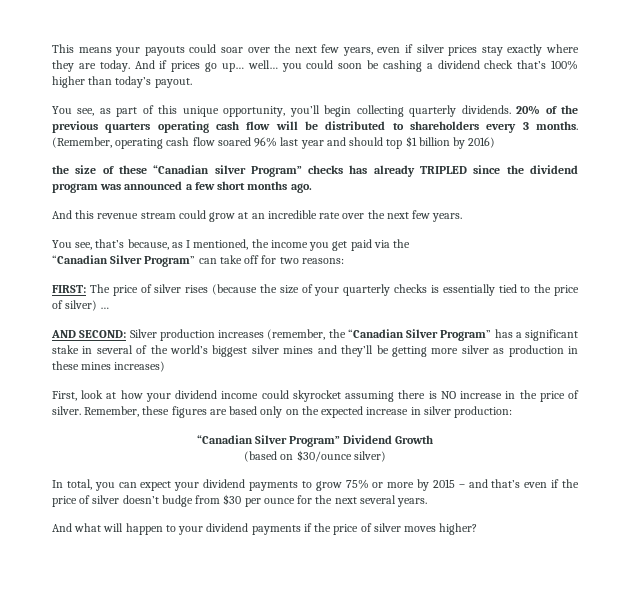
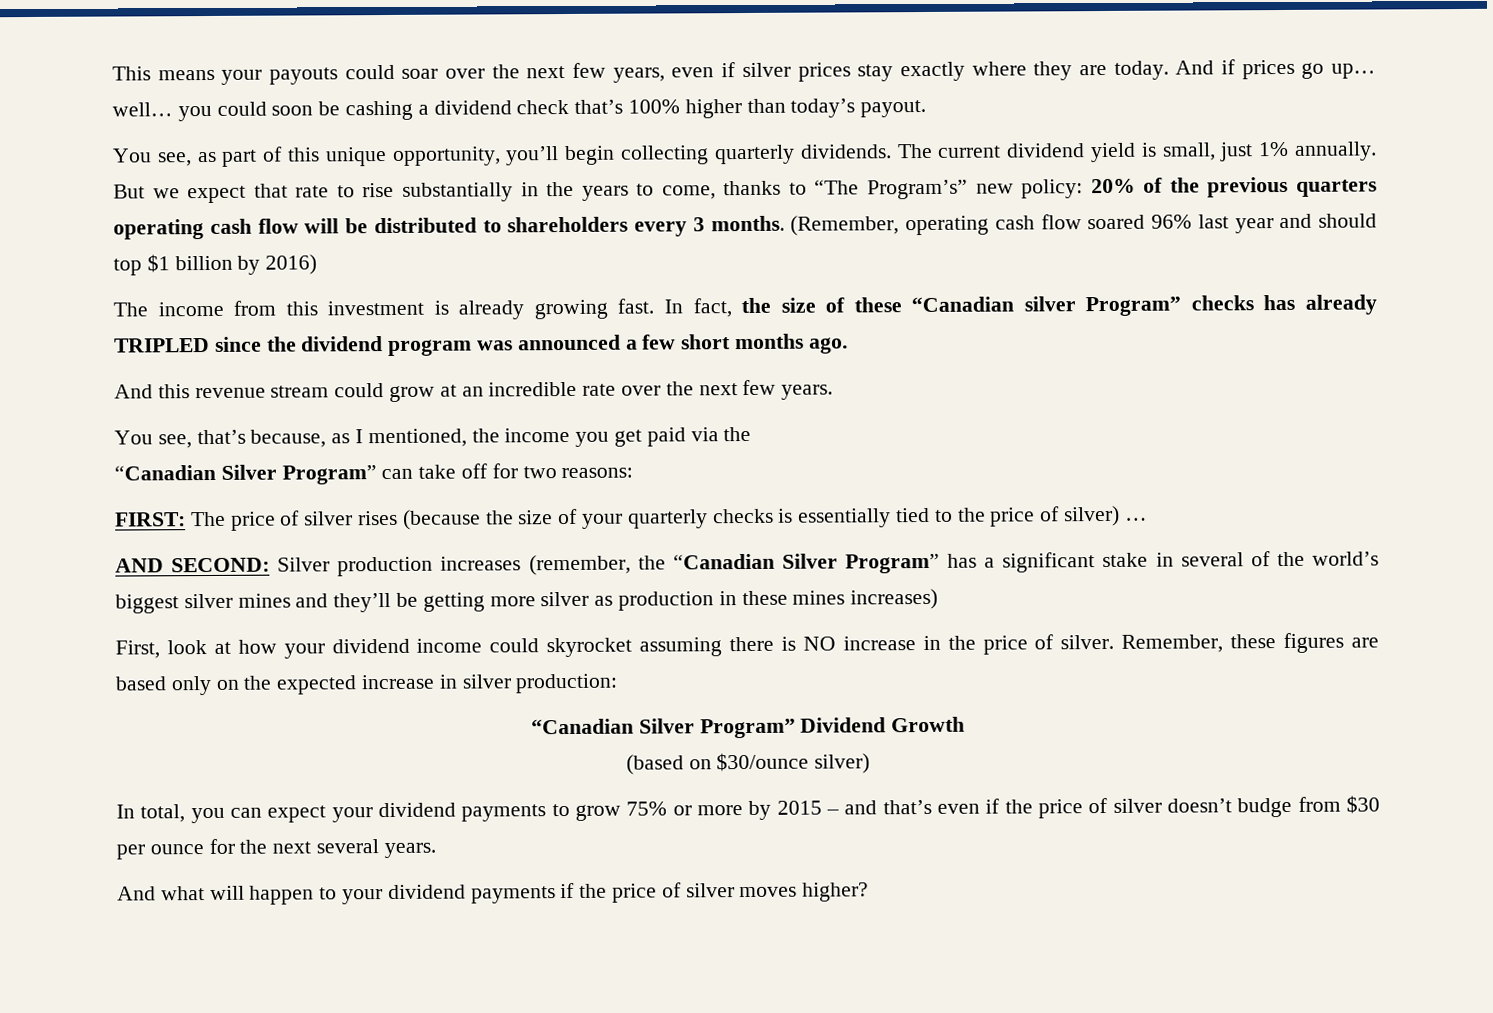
- 20% of the previous quarters operating cash flow will be distributed to shareholders every 3 months.
+ The current dividend yield is small, just 1% annually. But we expect that rate to rise substantially in the years to come, thanks to “The Program’s” new policy: 20% of the previous quarters operating cash flow will be distributed to shareholders every 3 months.
- the size of these “Canadian silver Program” checks has already TRIPLED since the dividend program was announced a few short months ago.
+ The income from this investment is already growing fast. In fact, the size of these “Canadian silver Program” checks has already TRIPLED since the dividend program was announced a few short months ago.

